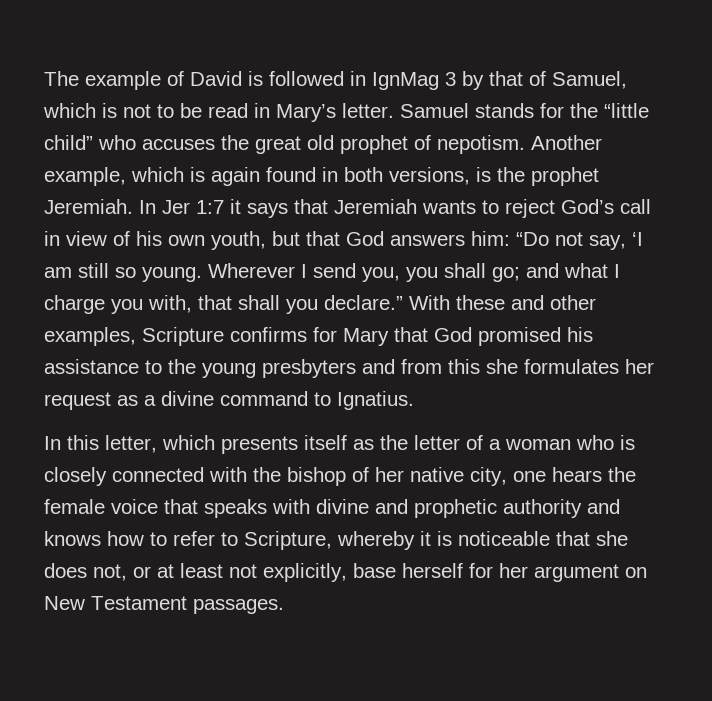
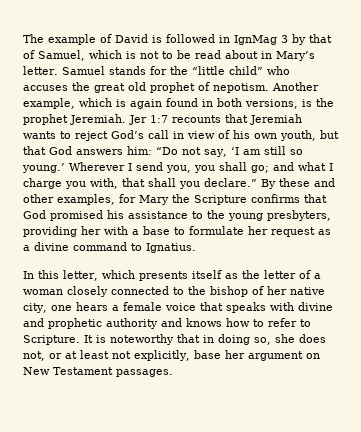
- The example of David is followed in IgnMag 3 by that of Samuel, which is not to be read in Mary’s letter.
+ The example of David is followed in IgnMag 3 by that of Samuel, which is not to be read about in Mary’s letter.
- In Jer 1:7 it says that Jeremiah wants to reject God’s call in view of his own youth, but that God answers him: “Do not say, ‘I am still so young.
+ Jer 1:7 recounts that Jeremiah wants to reject God’s call in view of his own youth, but that God answers him: “Do not say, ‘I am still so young.’
- With these and other examples, Scripture confirms for Mary that God promised his assistance to the young presbyters and from this she formulates her request as a divine command to Ignatius.
+ By these and other examples, for Mary the Scripture confirms that God promised his assistance to the young presbyters, providing her with a base to formulate her request as a divine command to Ignatius.
- In this letter, which presents itself as the letter of a woman who is closely connected with the bishop of her native city, one hears the female voice that speaks with divine and prophetic authority and knows how to refer to Scripture, whereby it is noticeable that she does not, or at least not explicitly, base herself for her argument on New Testament passages.
+ In this letter, which presents itself as the letter of a woman closely connected to the bishop of her native city, one hears a female voice that speaks with divine and prophetic authority and knows how to refer to Scripture. It is noteworthy that in doing so, she does not, or at least not explicitly, base her argument on New Testament passages.

